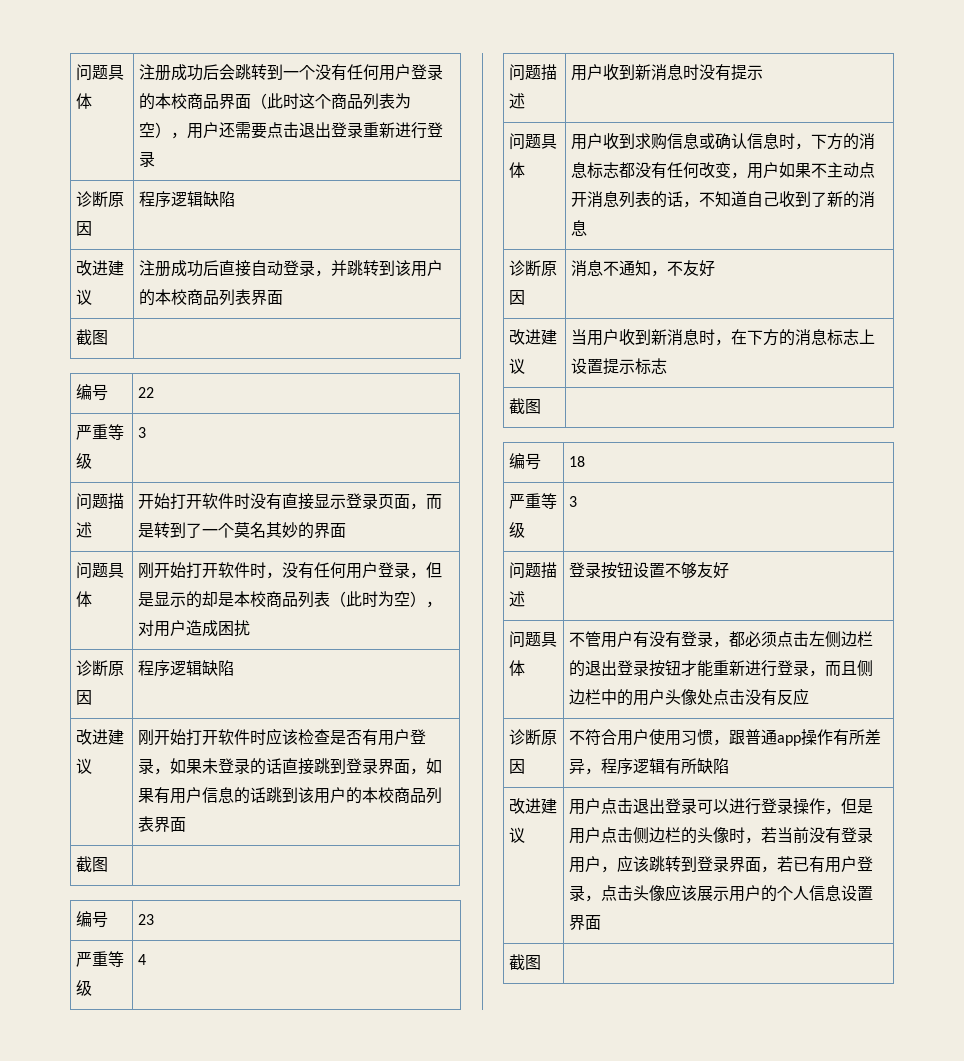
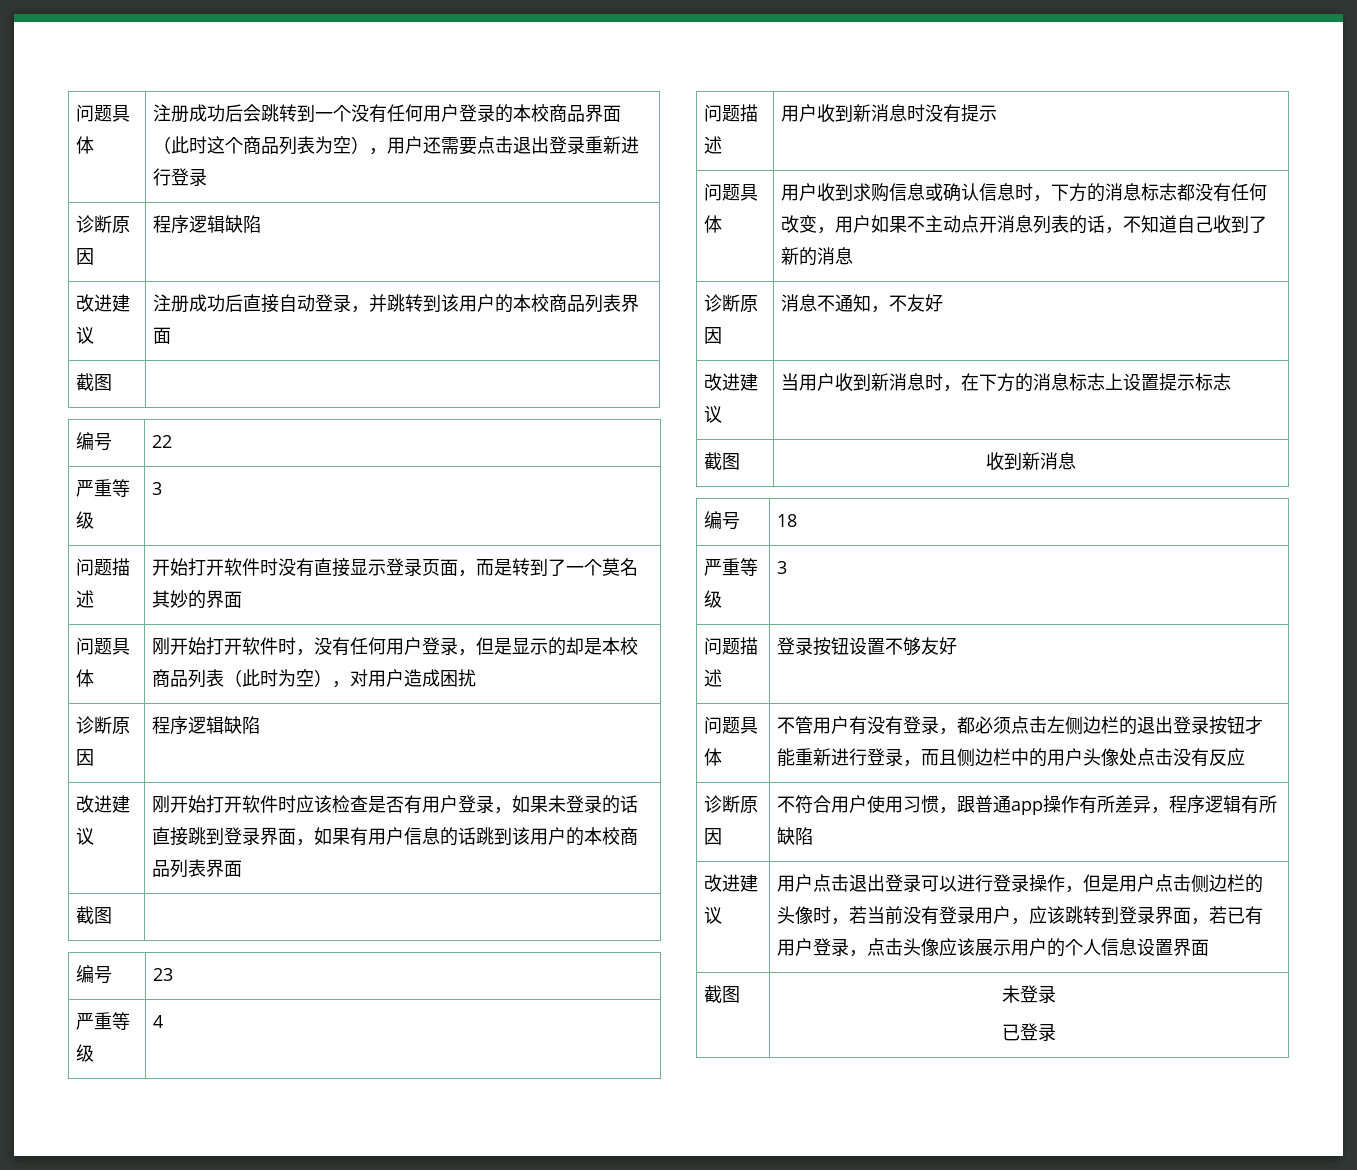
  改进建议 | 当用户收到新消息时，在下方的消息标志上设置提示标志
- 截图 |
+ 截图 | 收到新消息
  用户点击退出登录可以进行登录操作，但是用户点击侧边栏的头像时，若当前没有登录用户，应该跳转到登录界面，若已有用户登录，点击头像应该展示用户的个人信息设置界面
- 截图 |
+ 截图 | 未登录
+ 已登录

